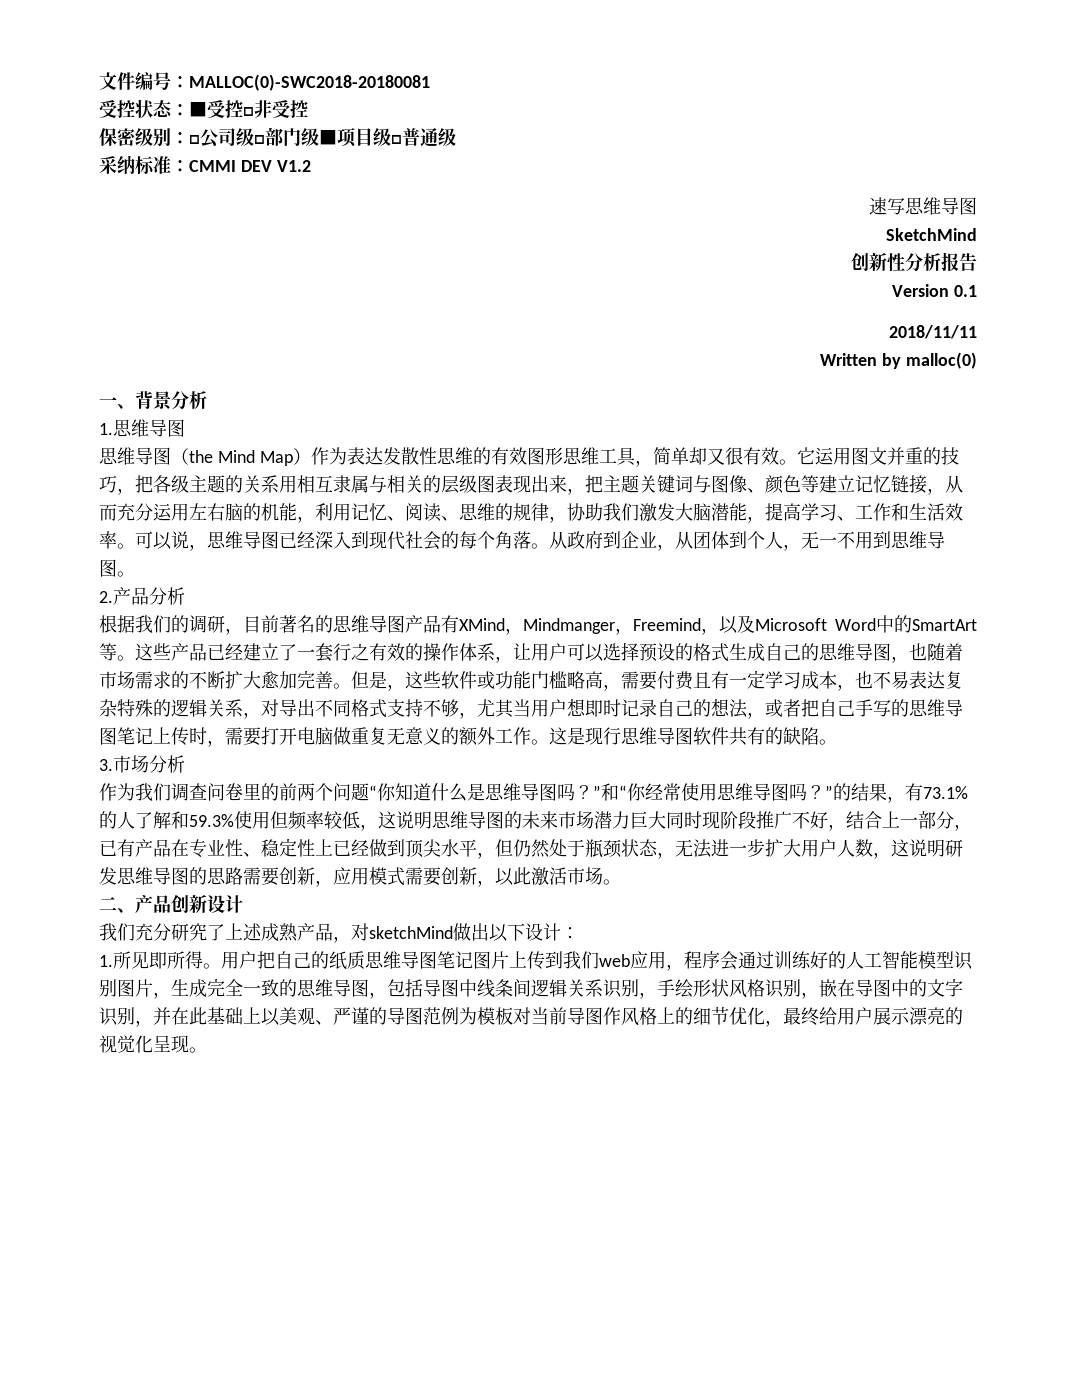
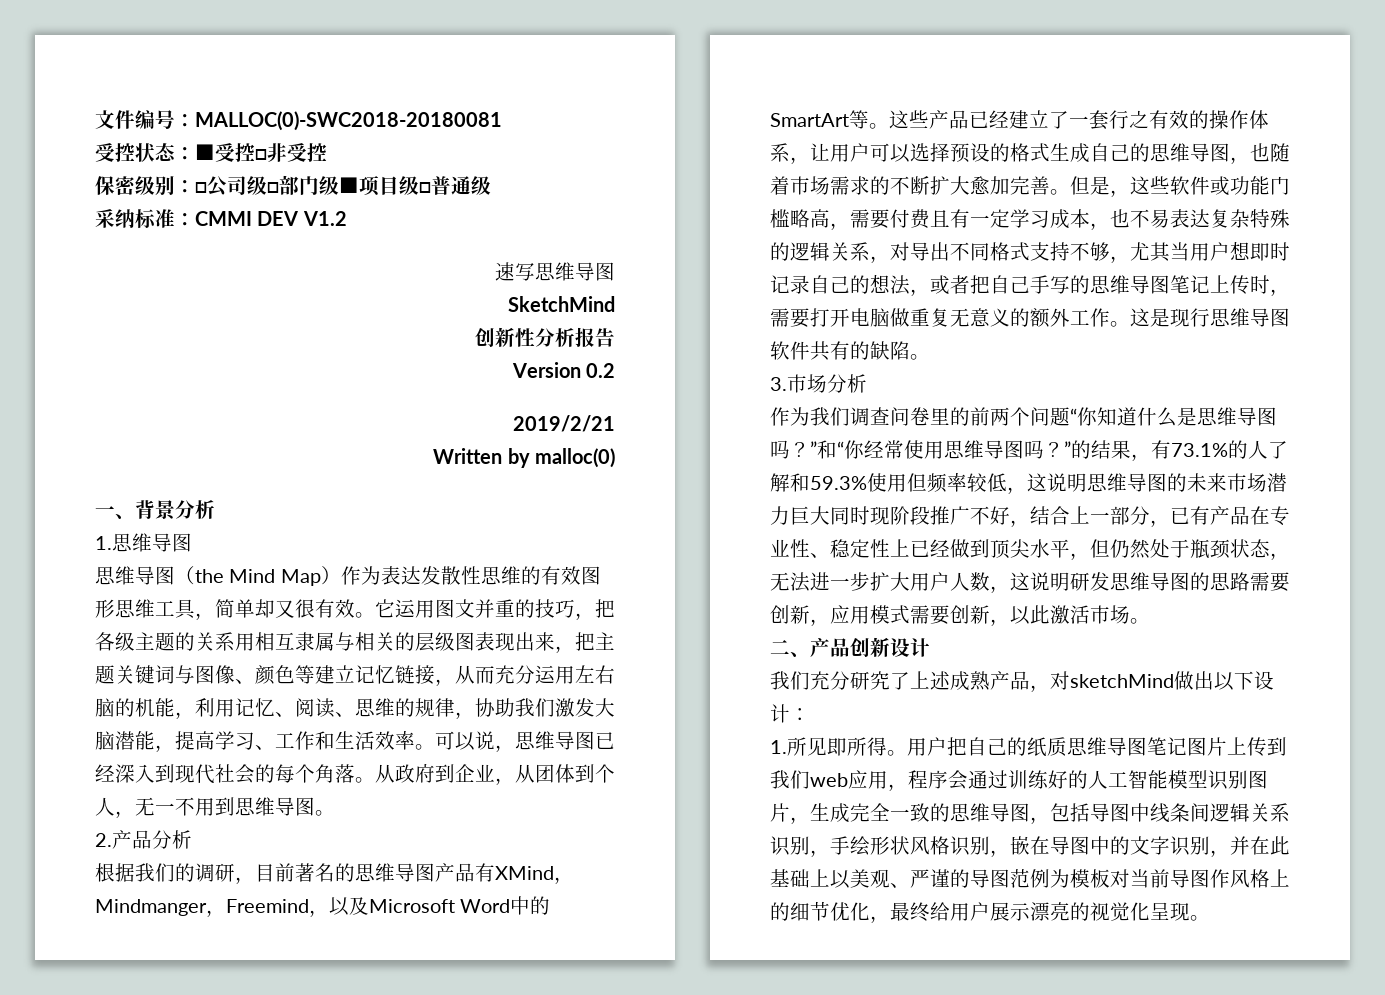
- Version 0.1
- 2018/11/11
+ Version 0.2
+ 2019/2/21

